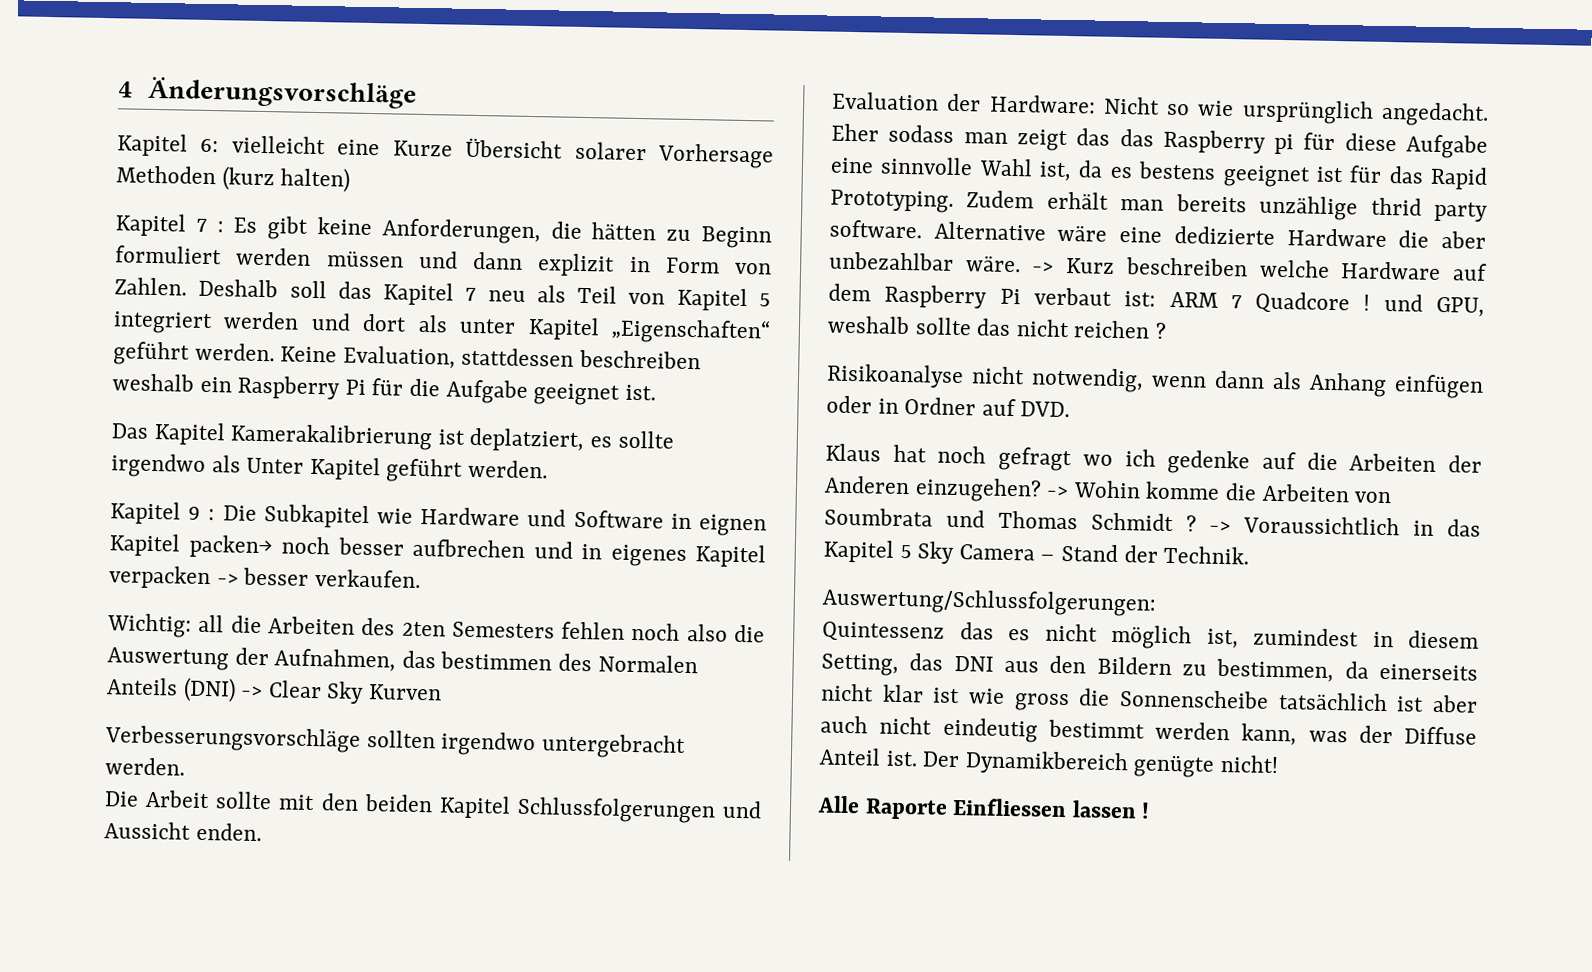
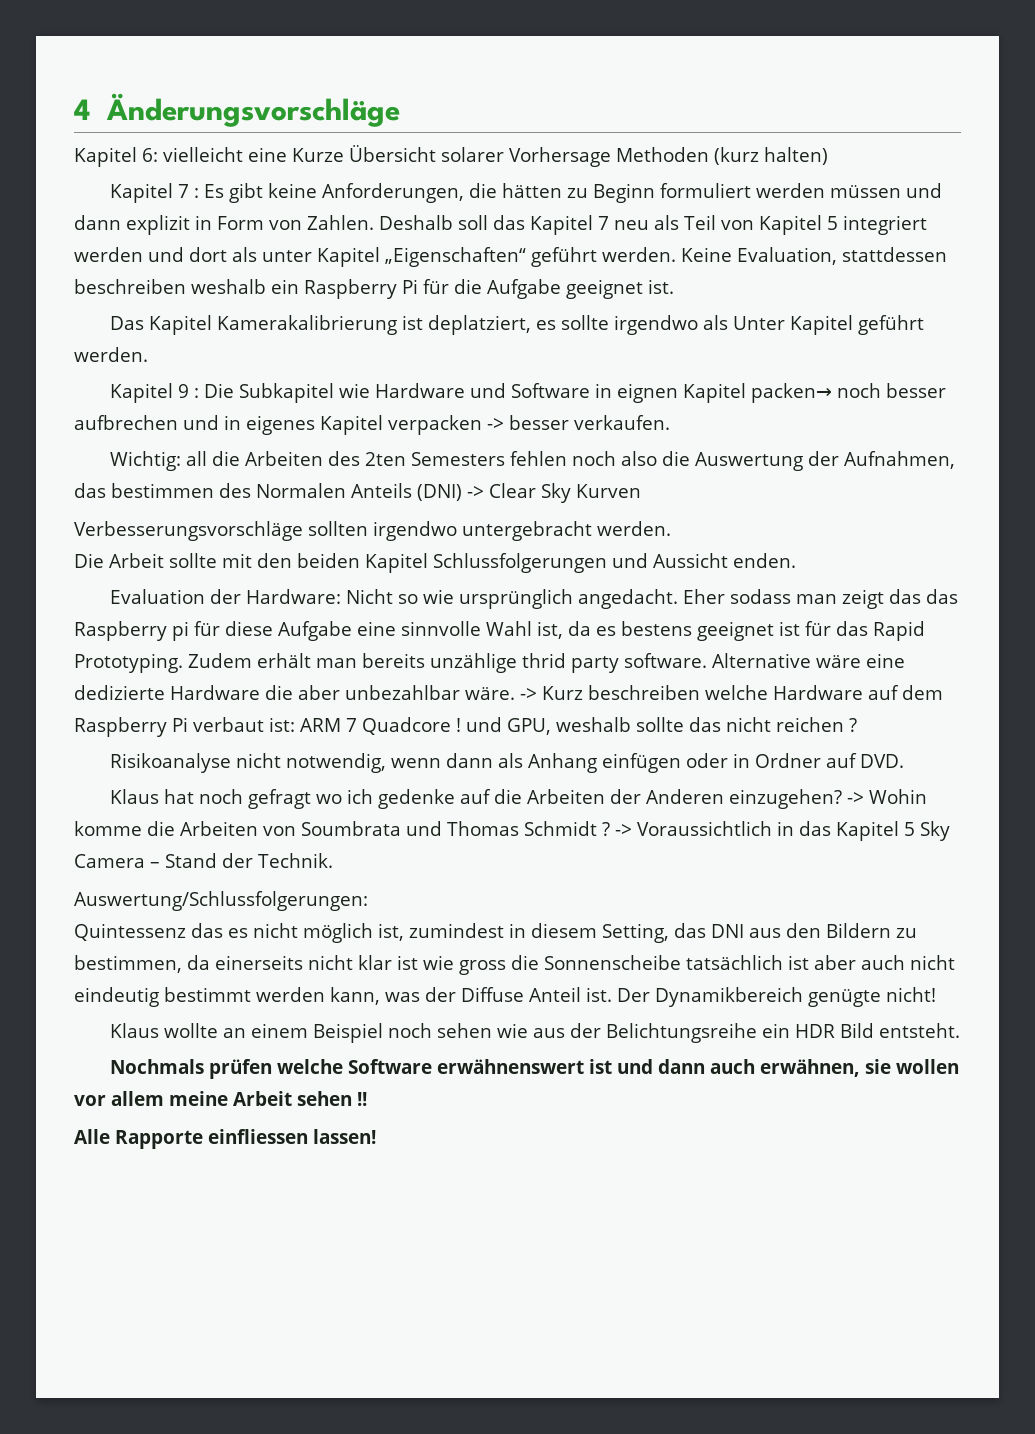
- Alle Raporte Einfliessen lassen !
+ Klaus wollte an einem Beispiel noch sehen wie aus der Belichtungsreihe ein HDR Bild entsteht.
+ Nochmals prüfen welche Software erwähnenswert ist und dann auch erwähnen, sie wollen vor allem meine Arbeit sehen !!
+ Alle Rapporte einfliessen lassen!

